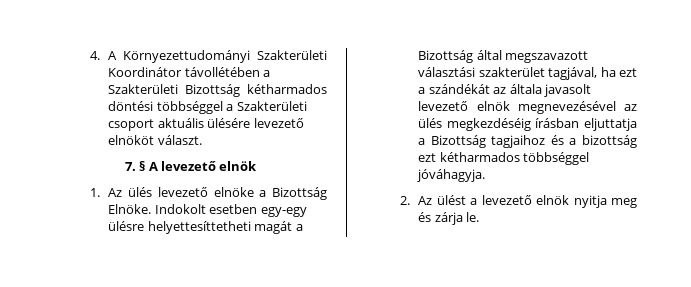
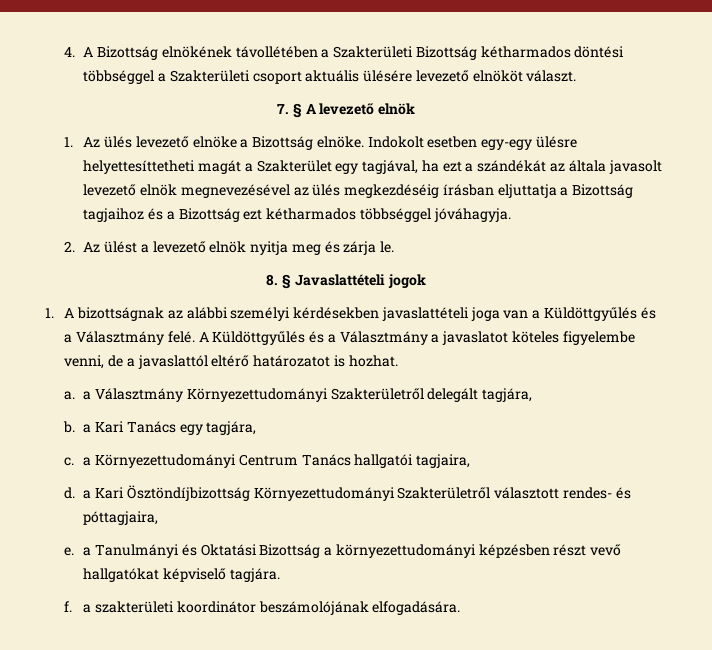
- 4. A Környezettudományi Szakterületi Koordinátor távollétében a Szakterületi Bizottság kétharmados döntési többséggel a Szakterületi csoport aktuális ülésére levezető elnököt választ.
+ 4. A Bizottság elnökének távollétében a Szakterületi Bizottság kétharmados döntési többséggel a Szakterületi csoport aktuális ülésére levezető elnököt választ.
- 1. Az ülés levezető elnöke a Bizottság Elnöke.
+ 1. Az ülés levezető elnöke a Bizottság elnöke.
- Indokolt esetben egy-egy ülésre helyettesíttetheti magát a Bizottság által megszavazott választási szakterület tagjával, ha ezt a szándékát az általa javasolt levezető elnök megnevezésével az ülés megkezdéséig írásban eljuttatja a Bizottság tagjaihoz és a bizottság ezt kétharmados többséggel jóváhagyja.
+ Indokolt esetben egy-egy ülésre helyettesíttetheti magát a Szakterület egy tagjával, ha ezt a szándékát az általa javasolt levezető elnök megnevezésével az ülés megkezdéséig írásban eljuttatja a Bizottság tagjaihoz és a Bizottság ezt kétharmados többséggel jóváhagyja.
+ 8. § Javaslattételi jogok
+ 1. A bizottságnak az alábbi személyi kérdésekben javaslattételi joga van a Küldöttgyűlés és a Választmány felé. A Küldöttgyűlés és a Választmány a javaslatot köteles figyelembe venni, de a javaslattól eltérő határozatot is hozhat.
+ a. a Választmány Környezettudományi Szakterületről delegált tagjára,
+ b. a Kari Tanács egy tagjára,
+ c. a Környezettudományi Centrum Tanács hallgatói tagjaira,
+ d. a Kari Ösztöndíjbizottság Környezettudományi Szakterületről választott rendes- és póttagjaira,
+ e. a Tanulmányi és Oktatási Bizottság a környezettudományi képzésben részt vevő hallgatókat képviselő tagjára.
+ f. a szakterületi koordinátor beszámolójának elfogadására.

